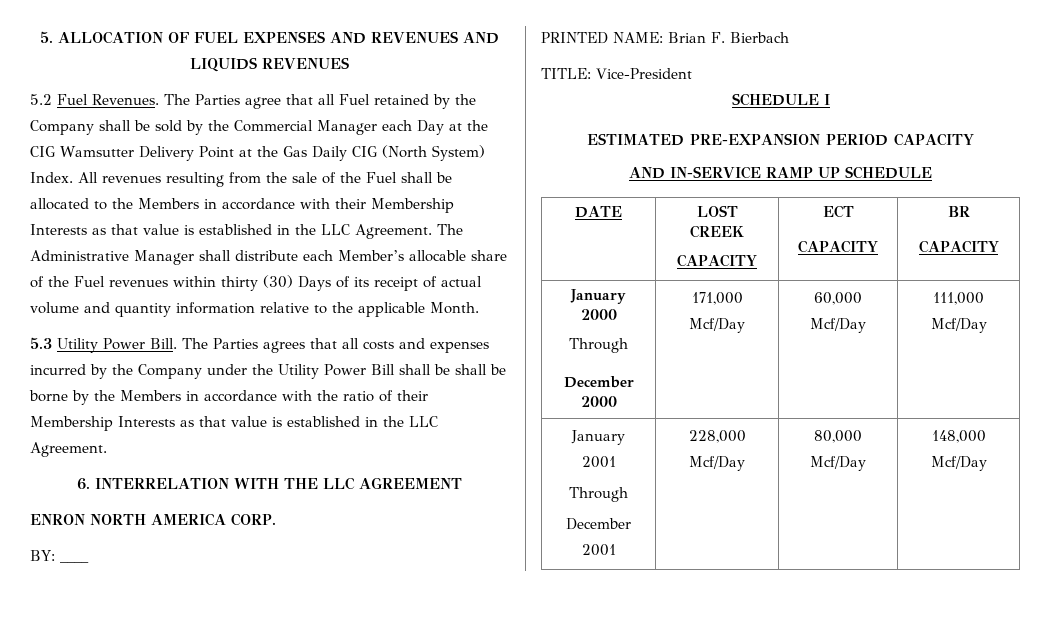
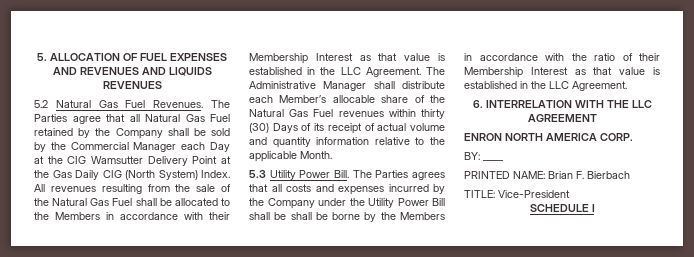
- 5.2 Fuel Revenues.
+ 5.2 Natural Gas Fuel Revenues.
- The Parties agree that all Fuel retained by the Company shall be sold by the Commercial Manager each Day at the CIG Wamsutter Delivery Point at the Gas Daily CIG (North System) Index.
+ The Parties agree that all Natural Gas Fuel retained by the Company shall be sold by the Commercial Manager each Day at the CIG Wamsutter Delivery Point at the Gas Daily CIG (North System) Index.
- All revenues resulting from the sale of the Fuel shall be allocated to the Members in accordance with their Membership Interests as that value is established in the LLC Agreement.
+ All revenues resulting from the sale of the Natural Gas Fuel shall be allocated to the Members in accordance with their Membership Interest as that value is established in the LLC Agreement.
- The Administrative Manager shall distribute each Member’s allocable share of the Fuel revenues within thirty (30) Days of its receipt of actual volume and quantity information relative to the applicable Month.
+ The Administrative Manager shall distribute each Member’s allocable share of the Natural Gas Fuel revenues within thirty (30) Days of its receipt of actual volume and quantity information relative to the applicable Month.
- The Parties agrees that all costs and expenses incurred by the Company under the Utility Power Bill shall be shall be borne by the Members in accordance with the ratio of their Membership Interests as that value is established in the LLC Agreement.
+ The Parties agrees that all costs and expenses incurred by the Company under the Utility Power Bill shall be shall be borne by the Members in accordance with the ratio of their Membership Interest as that value is established in the LLC Agreement.
- ESTIMATED PRE-EXPANSION PERIOD CAPACITY
- AND IN-SERVICE RAMP UP SCHEDULE
- DATE | LOST CREEK
- CAPACITY | ECT
- CAPACITY | BR
- CAPACITY
- January 2000
- Through
- December 2000 | 171,000 Mcf/Day | 60,000 Mcf/Day | 111,000 Mcf/Day
- January 2001
- Through
- December 2001 | 228,000 Mcf/Day | 80,000 Mcf/Day | 148,000 Mcf/Day

